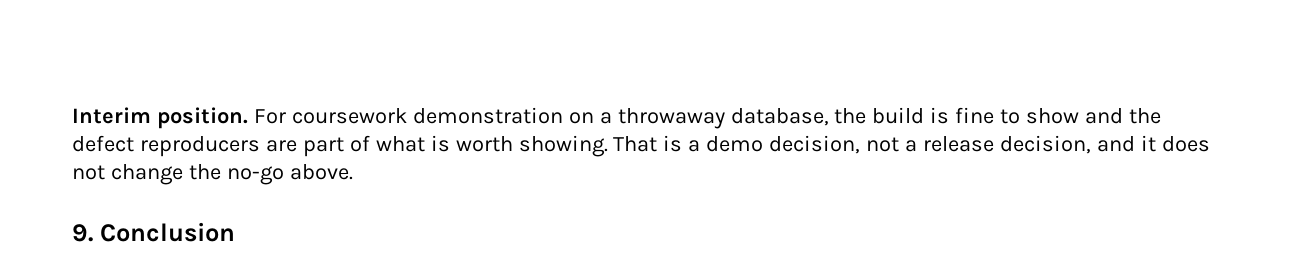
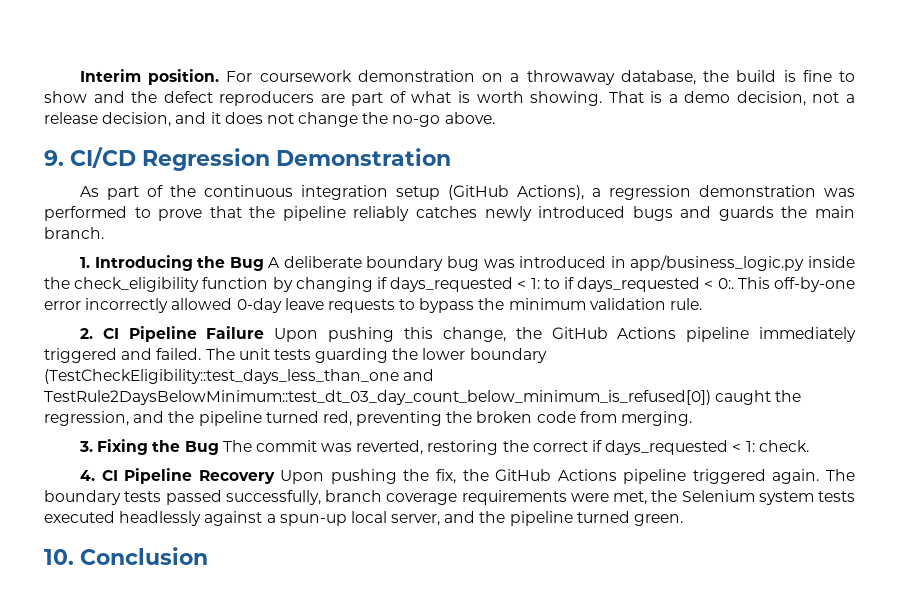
- 9. Conclusion
+ 9. CI/CD Regression Demonstration
+ As part of the continuous integration setup (GitHub Actions), a regression demonstration was performed to prove that the pipeline reliably catches newly introduced bugs and guards the main branch.
+ 1. Introducing the Bug A deliberate boundary bug was introduced in app/business_logic.py inside the check_eligibility function by changing if days_requested < 1: to if days_requested < 0:. This off-by-one error incorrectly allowed 0-day leave requests to bypass the minimum validation rule.
+ 2. CI Pipeline Failure Upon pushing this change, the GitHub Actions pipeline immediately triggered and failed. The unit tests guarding the lower boundary (TestCheckEligibility::test_days_less_than_one and TestRule2DaysBelowMinimum::test_dt_03_day_count_below_minimum_is_refused[0]) caught the regression, and the pipeline turned red, preventing the broken code from merging.
+ 3. Fixing the Bug The commit was reverted, restoring the correct if days_requested < 1: check.
+ 4. CI Pipeline Recovery Upon pushing the fix, the GitHub Actions pipeline triggered again. The boundary tests passed successfully, branch coverage requirements were met, the Selenium system tests executed headlessly against a spun-up local server, and the pipeline turned green.
+ 10. Conclusion

